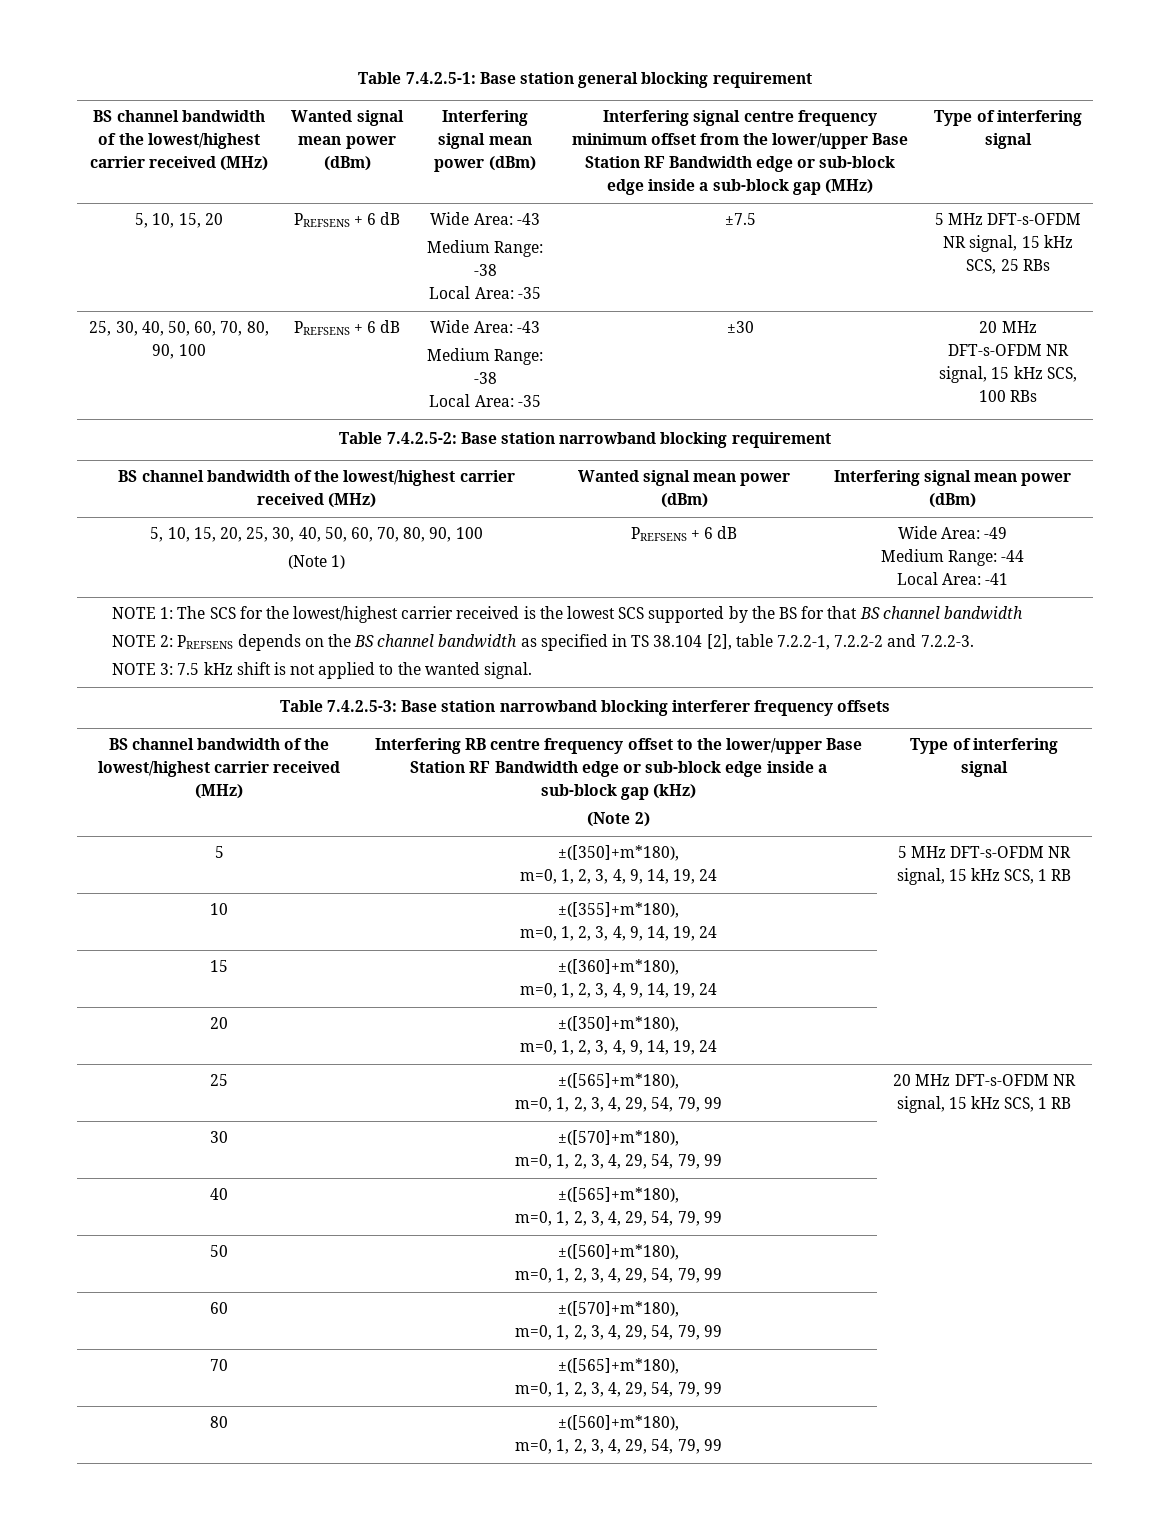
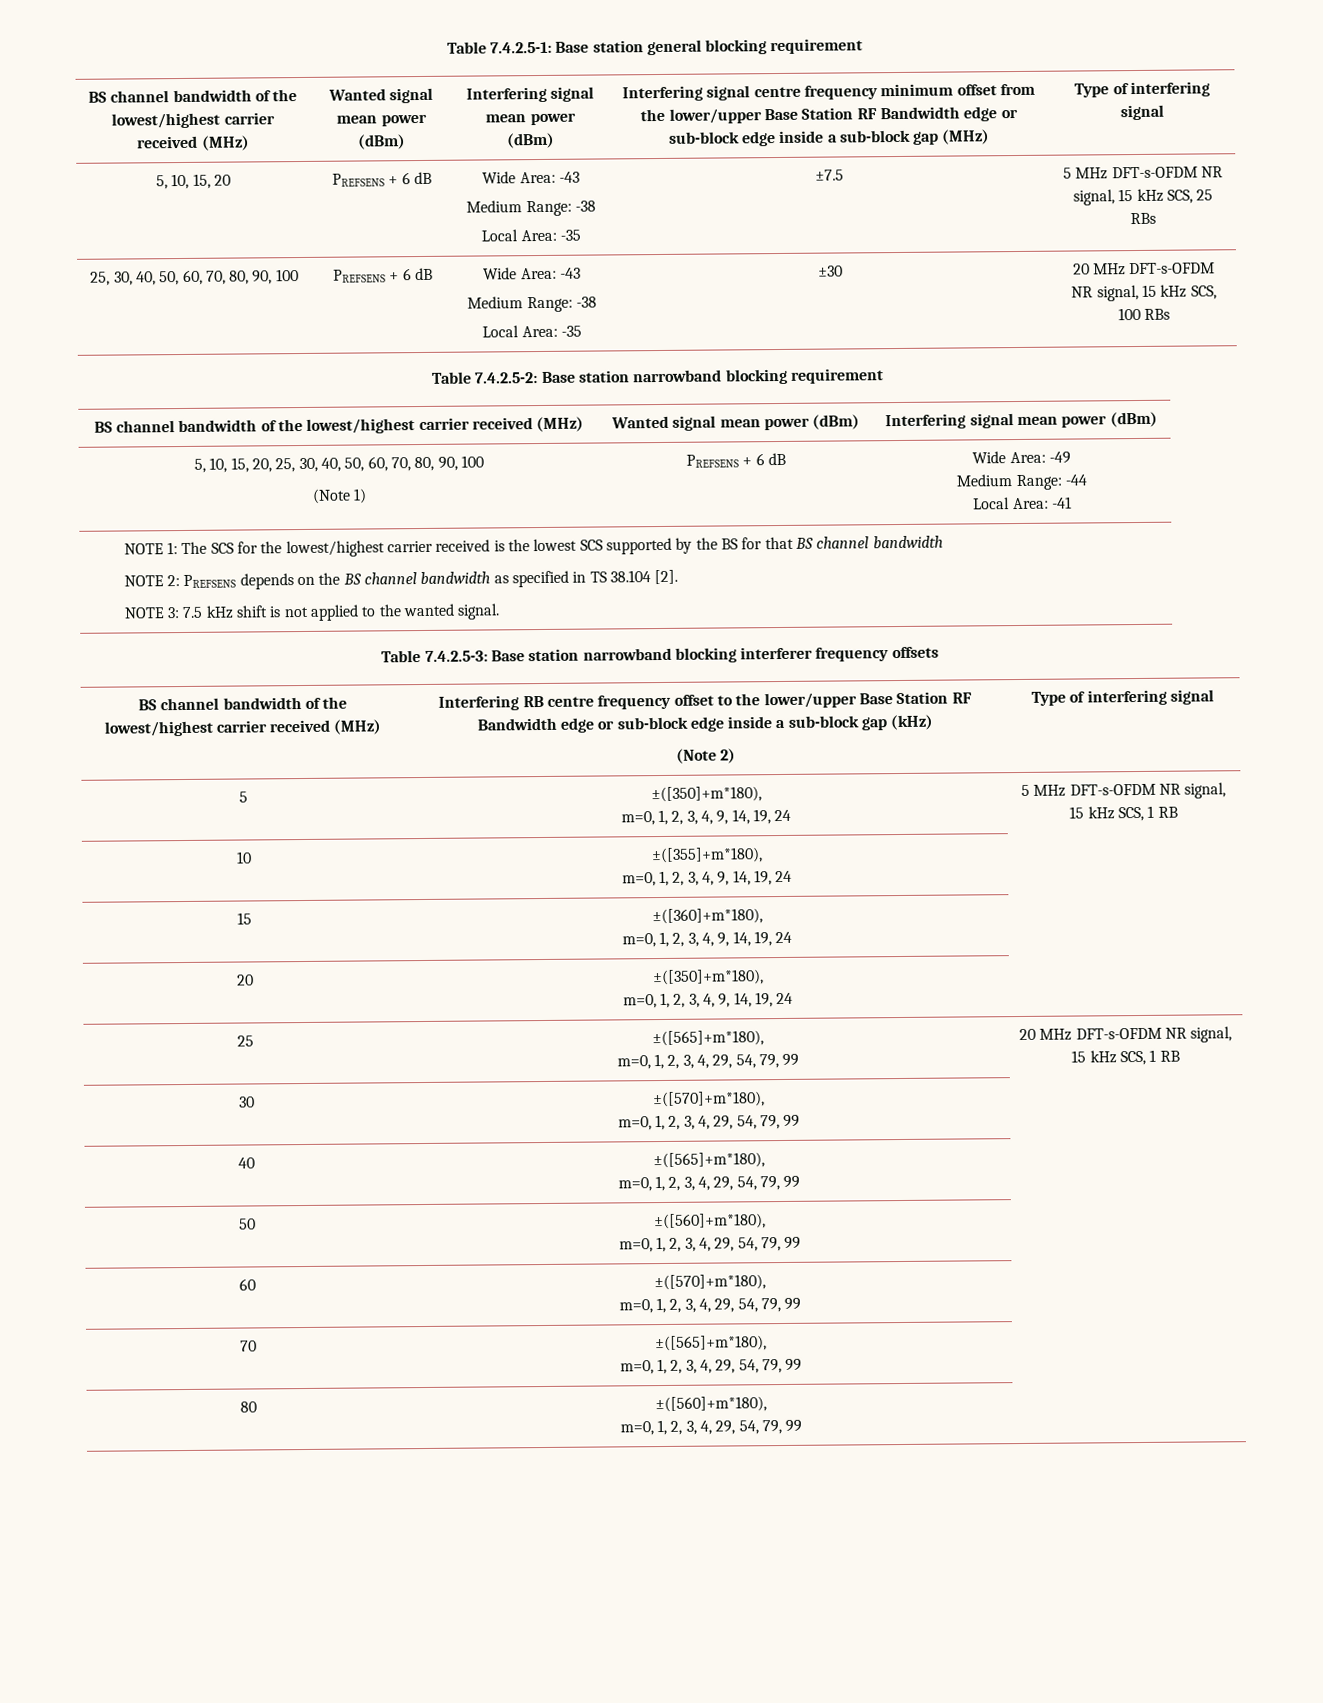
- NOTE 2: PREFSENS depends on the BS channel bandwidth as specified in TS 38.104 [2], table 7.2.2-1, 7.2.2-2 and 7.2.2-3.
+ NOTE 2: PREFSENS depends on the BS channel bandwidth as specified in TS 38.104 [2].

